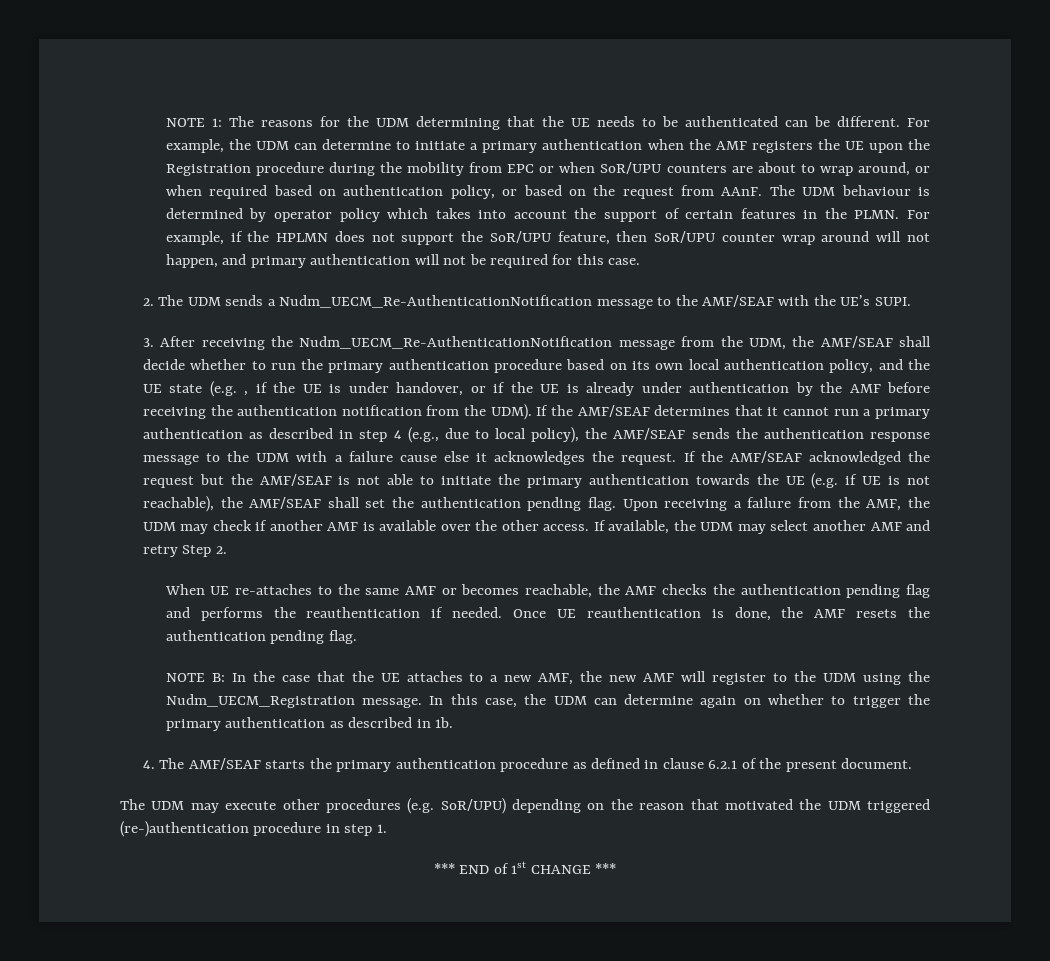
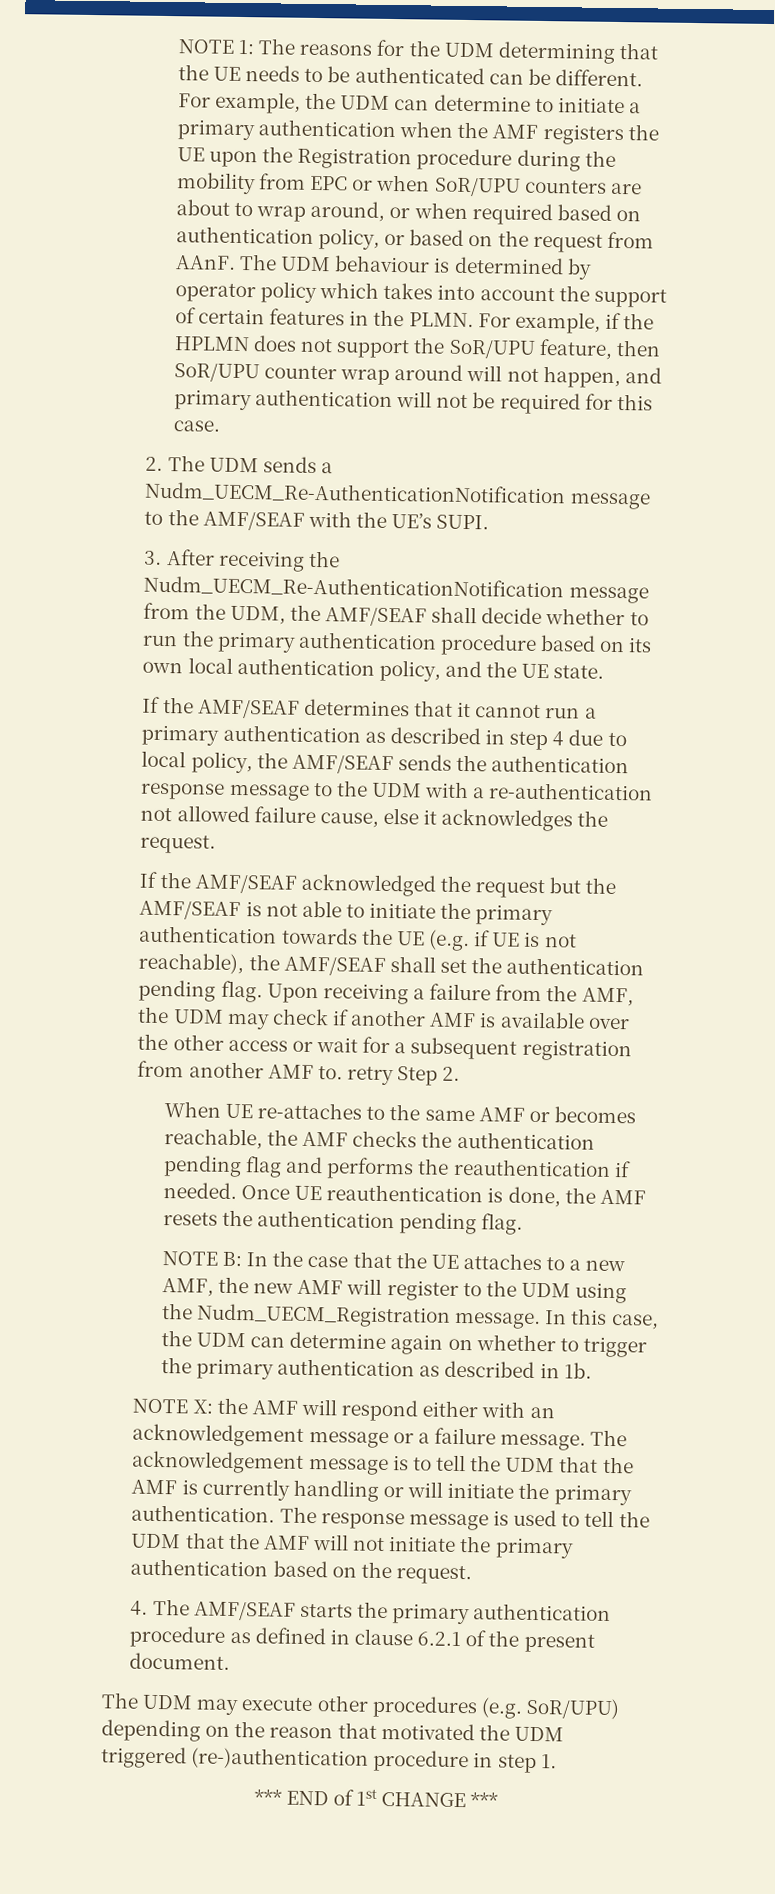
- 3. After receiving the Nudm_UECM_Re-AuthenticationNotification message from the UDM, the AMF/SEAF shall decide whether to run the primary authentication procedure based on its own local authentication policy, and the UE state (e.g. , if the UE is under handover, or if the UE is already under authentication by the AMF before receiving the authentication notification from the UDM). If the AMF/SEAF determines that it cannot run a primary authentication as described in step 4 (e.g., due to local policy), the AMF/SEAF sends the authentication response message to the UDM with a failure cause else it acknowledges the request. If the AMF/SEAF acknowledged the request but the AMF/SEAF is not able to initiate the primary authentication towards the UE (e.g. if UE is not reachable), the AMF/SEAF shall set the authentication pending flag.
+ 3. After receiving the Nudm_UECM_Re-AuthenticationNotification message from the UDM, the AMF/SEAF shall decide whether to run the primary authentication procedure based on its own local authentication policy, and the UE state.
+ If the AMF/SEAF determines that it cannot run a primary authentication as described in step 4 due to local policy, the AMF/SEAF sends the authentication response message to the UDM with a re-authentication not allowed failure cause, else it acknowledges the request.
+ If the AMF/SEAF acknowledged the request but the AMF/SEAF is not able to initiate the primary authentication towards the UE (e.g. if UE is not reachable), the AMF/SEAF shall set the authentication pending flag.
- Upon receiving a failure from the AMF, the UDM may check if another AMF is available over the other access. If available, the UDM may select another AMF and retry Step 2.
+ Upon receiving a failure from the AMF, the UDM may check if another AMF is available over the other access or wait for a subsequent registration from another AMF to. retry Step 2.
+ NOTE X: the AMF will respond either with an acknowledgement message or a failure message. The acknowledgement message is to tell the UDM that the AMF is currently handling or will initiate the primary authentication. The response message is used to tell the UDM that the AMF will not initiate the primary authentication based on the request.

